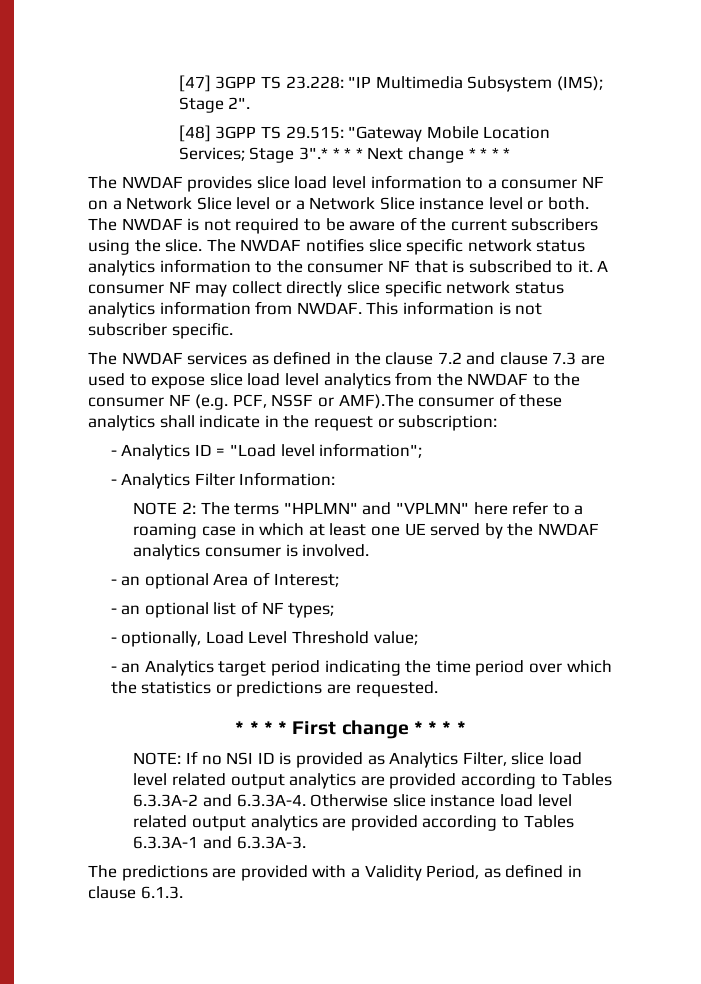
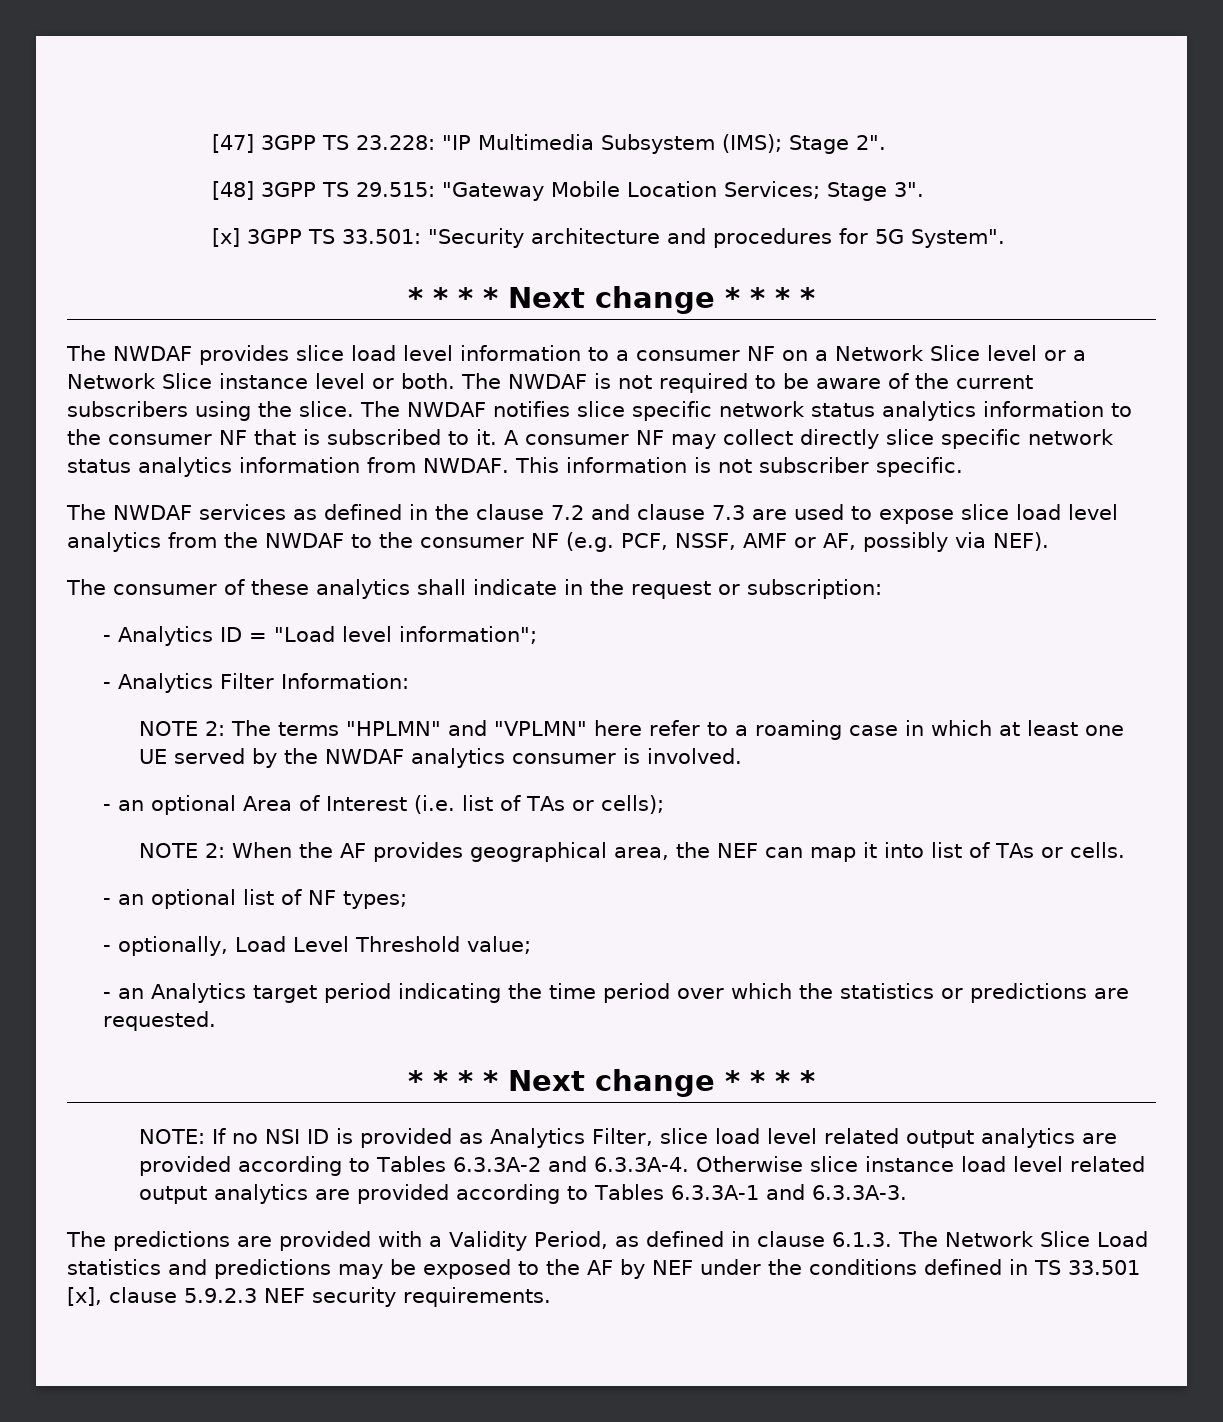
- [48] 3GPP TS 29.515: "Gateway Mobile Location Services; Stage 3".* * * * Next change * * * *
+ [48] 3GPP TS 29.515: "Gateway Mobile Location Services; Stage 3".
+ [x] 3GPP TS 33.501: "Security architecture and procedures for 5G System".
+ * * * * Next change * * * *
- The NWDAF services as defined in the clause 7.2 and clause 7.3 are used to expose slice load level analytics from the NWDAF to the consumer NF (e.g. PCF, NSSF or AMF).The consumer of these analytics shall indicate in the request or subscription:
+ The NWDAF services as defined in the clause 7.2 and clause 7.3 are used to expose slice load level analytics from the NWDAF to the consumer NF (e.g. PCF, NSSF, AMF or AF, possibly via NEF).
+ The consumer of these analytics shall indicate in the request or subscription:
- - an optional Area of Interest;
+ - an optional Area of Interest (i.e. list of TAs or cells);
+ NOTE 2: When the AF provides geographical area, the NEF can map it into list of TAs or cells.
  - an Analytics target period indicating the time period over which the statistics or predictions are requested.
- * * * * First change * * * *
+ * * * * Next change * * * *
- The predictions are provided with a Validity Period, as defined in clause 6.1.3.
+ The predictions are provided with a Validity Period, as defined in clause 6.1.3. The Network Slice Load statistics and predictions may be exposed to the AF by NEF under the conditions defined in TS 33.501 [x], clause 5.9.2.3 NEF security requirements.

